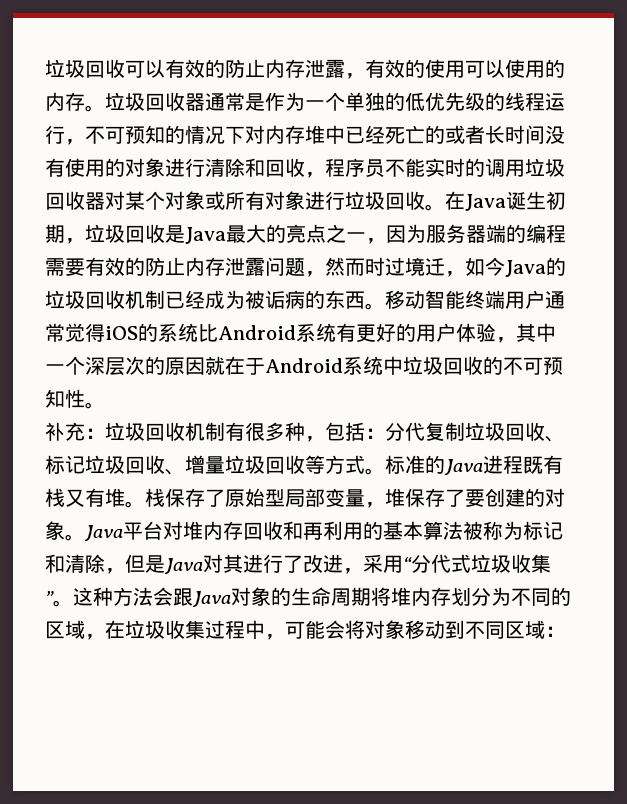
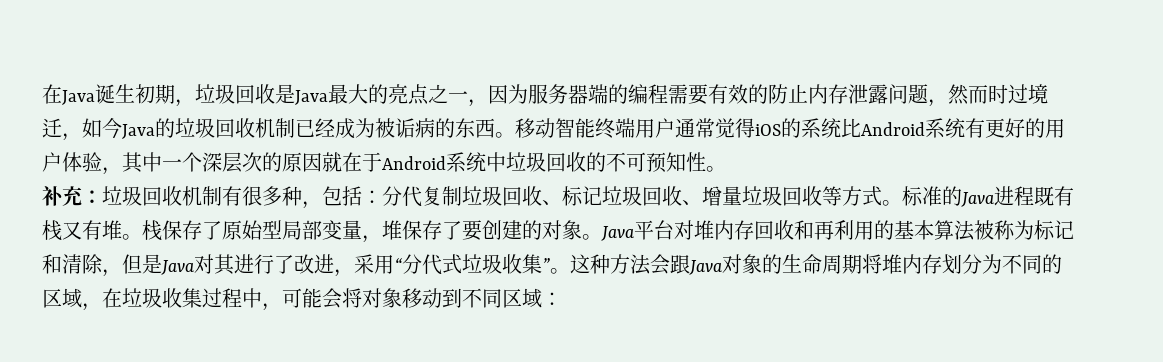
- 垃圾回收可以有效的防止内存泄露，有效的使用可以使用的内存。垃圾回收器通常是作为一个单独的低优先级的线程运行，不可预知的情况下对内存堆中已经死亡的或者长时间没有使用的对象进行清除和回收，程序员不能实时的调用垃圾回收器对某个对象或所有对象进行垃圾回收。

